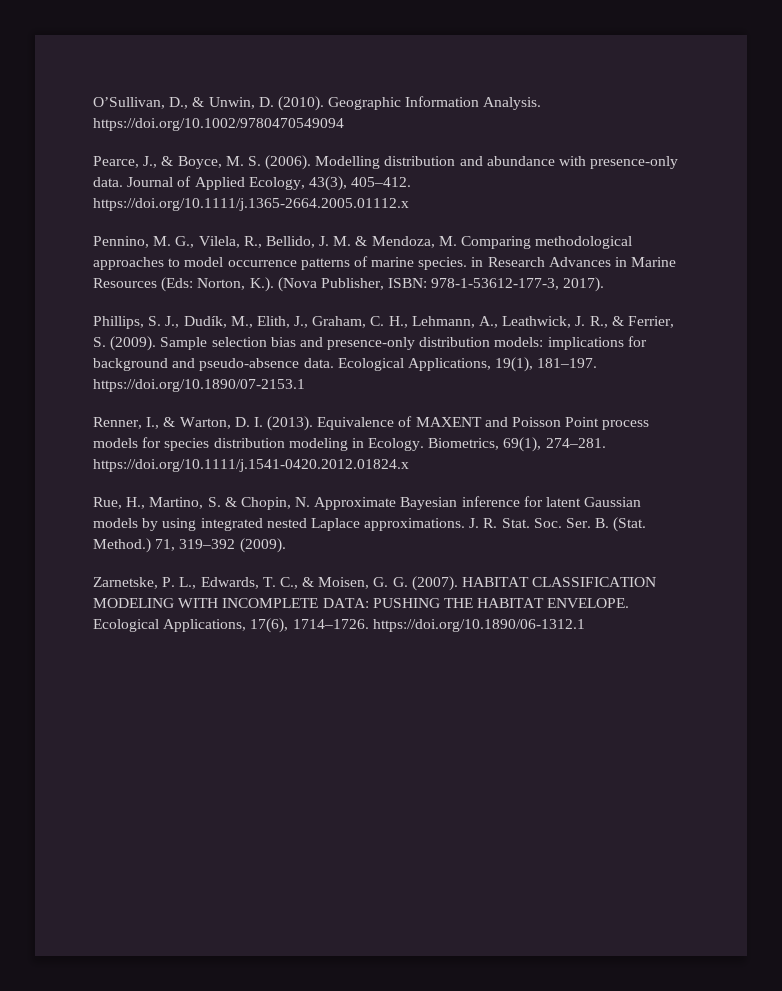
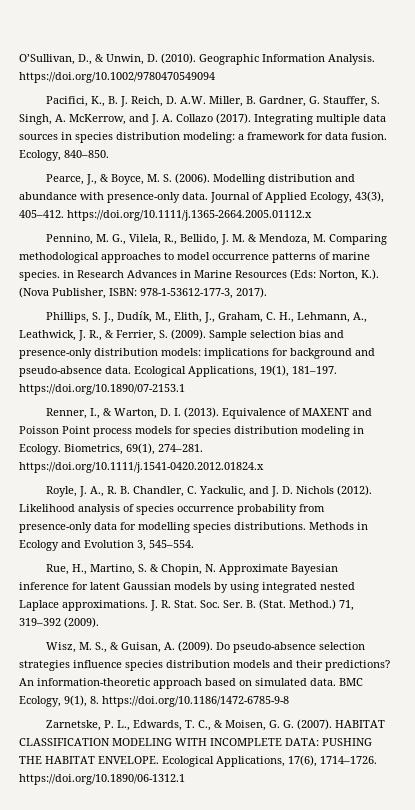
+ Pacifici, K., B. J. Reich, D. A.W. Miller, B. Gardner, G. Stauffer, S. Singh, A. McKerrow, and J. A. Collazo (2017). Integrating multiple data sources in species distribution modeling: a framework for data fusion. Ecology, 840–850.
+ Royle, J. A., R. B. Chandler, C. Yackulic, and J. D. Nichols (2012). Likelihood analysis of species occurrence probability from presence-only data for modelling species distributions. Methods in Ecology and Evolution 3, 545–554.
+ Wisz, M. S., & Guisan, A. (2009). Do pseudo-absence selection strategies influence species distribution models and their predictions? An information-theoretic approach based on simulated data. BMC Ecology, 9(1), 8. https://doi.org/10.1186/1472-6785-9-8

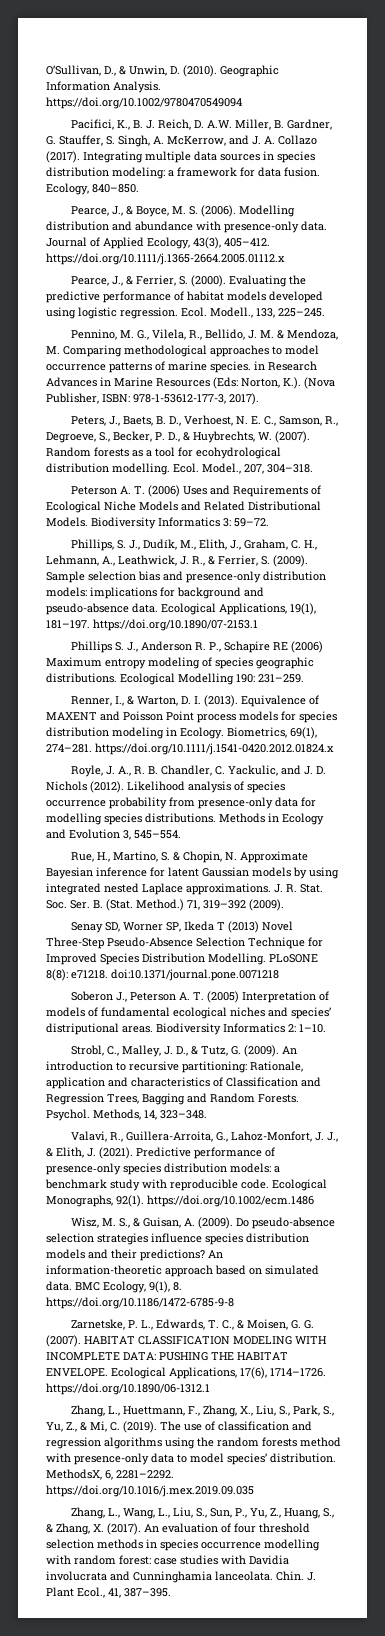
+ Pearce, J., & Ferrier, S. (2000). Evaluating the predictive performance of habitat models developed using logistic regression. Ecol. Modell., 133, 225–245.
+ Peters, J., Baets, B. D., Verhoest, N. E. C., Samson, R., Degroeve, S., Becker, P. D., & Huybrechts, W. (2007). Random forests as a tool for ecohydrological distribution modelling. Ecol. Model., 207, 304–318.
+ Peterson A. T. (2006) Uses and Requirements of Ecological Niche Models and Related Distributional Models. Biodiversity Informatics 3: 59–72.
+ Phillips S. J., Anderson R. P., Schapire RE (2006) Maximum entropy modeling of species geographic distributions. Ecological Modelling 190: 231–259.
+ Senay SD, Worner SP, Ikeda T (2013) Novel Three-Step Pseudo-Absence Selection Technique for Improved Species Distribution Modelling. PLoSONE 8(8): e71218. doi:10.1371/journal.pone.0071218
+ Soberon J., Peterson A. T. (2005) Interpretation of models of fundamental ecological niches and species’ distriputional areas. Biodiversity Informatics 2: 1–10.
+ Strobl, C., Malley, J. D., & Tutz, G. (2009). An introduction to recursive partitioning: Rationale, application and characteristics of Classification and Regression Trees, Bagging and Random Forests. Psychol. Methods, 14, 323–348.
+ Valavi, R., Guillera-Arroita, G., Lahoz-Monfort, J. J., & Elith, J. (2021). Predictive performance of presence‐only species distribution models: a benchmark study with reproducible code. Ecological Monographs, 92(1). https://doi.org/10.1002/ecm.1486
+ Zhang, L., Huettmann, F., Zhang, X., Liu, S., Park, S., Yu, Z., & Mi, C. (2019). The use of classification and regression algorithms using the random forests method with presence-only data to model species’ distribution. MethodsX, 6, 2281–2292. https://doi.org/10.1016/j.mex.2019.09.035
+ Zhang, L., Wang, L., Liu, S., Sun, P., Yu, Z., Huang, S., & Zhang, X. (2017). An evaluation of four threshold selection methods in species occurrence modelling with random forest: case studies with Davidia involucrata and Cunninghamia lanceolata. Chin. J. Plant Ecol., 41, 387–395.

